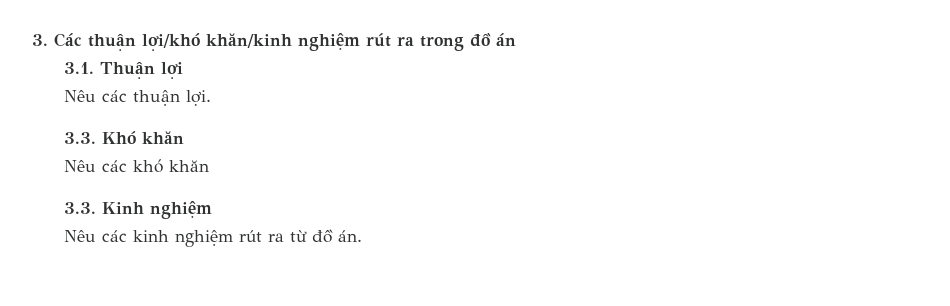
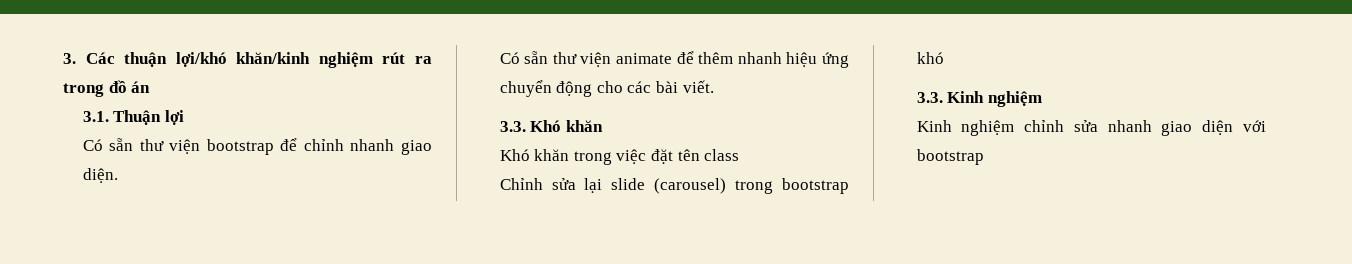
- Nêu các thuận lợi.
+ Có sẵn thư viện bootstrap để chỉnh nhanh giao diện.
+ Có sẵn thư viện animate để thêm nhanh hiệu ứng chuyển động cho các bài viết.
  3.3. Khó khăn
- Nêu các khó khăn
+ Khó khăn trong việc đặt tên class
+ Chỉnh sửa lại slide (carousel) trong bootstrap khó
- Nêu các kinh nghiệm rút ra từ đồ án.
+ Kinh nghiệm chỉnh sửa nhanh giao diện với bootstrap

